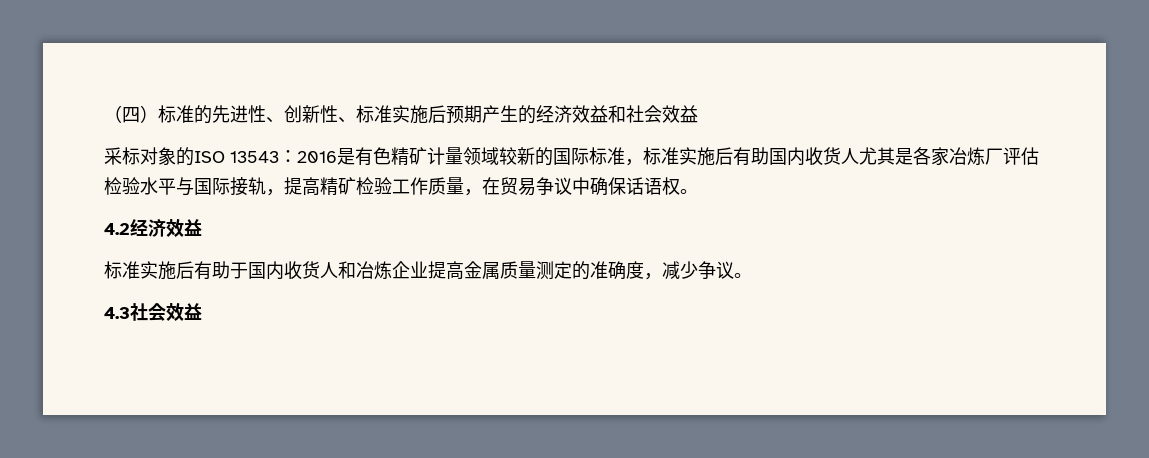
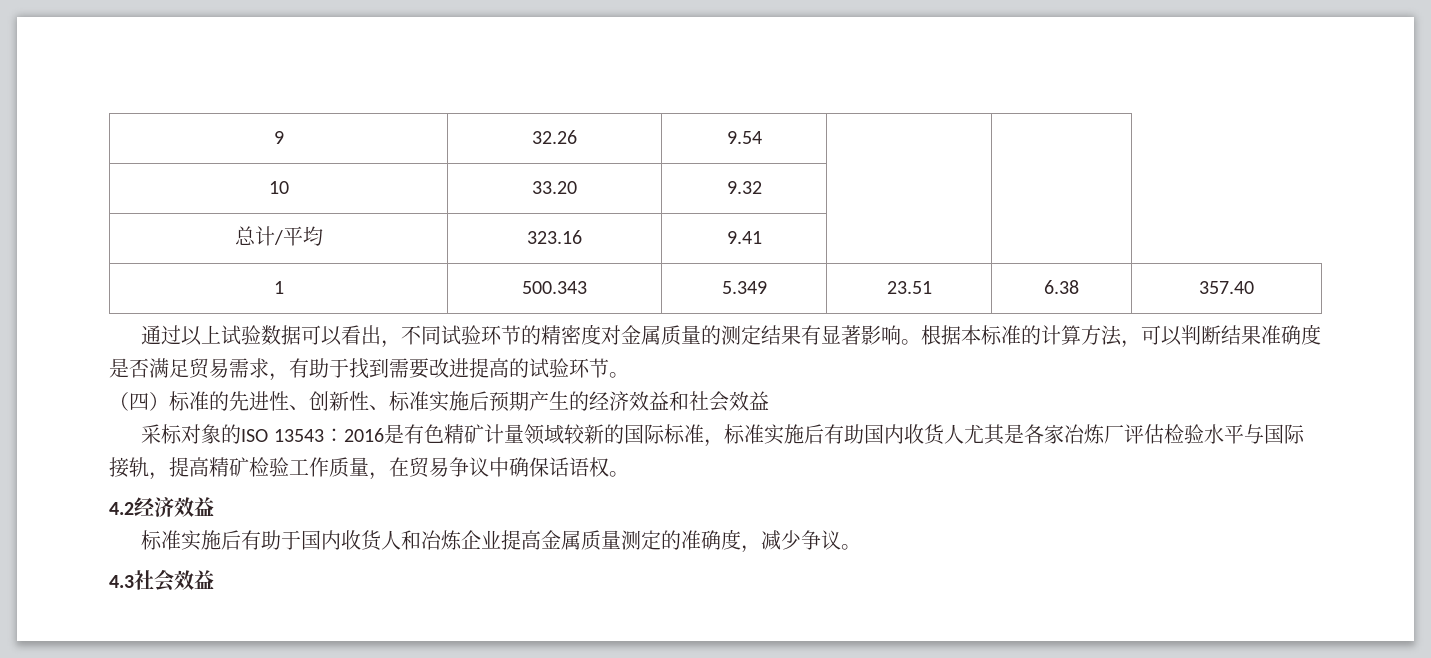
+ 9 | 32.26 | 9.54 | |
+ 10 | 33.20 | 9.32 | |
+ 总计/平均 | 323.16 | 9.41 | |
+ 1 | 500.343 | 5.349 | 23.51 | 6.38 | 357.40
+ 通过以上试验数据可以看出，不同试验环节的精密度对金属质量的测定结果有显著影响。根据本标准的计算方法，可以判断结果准确度是否满足贸易需求，有助于找到需要改进提高的试验环节。

